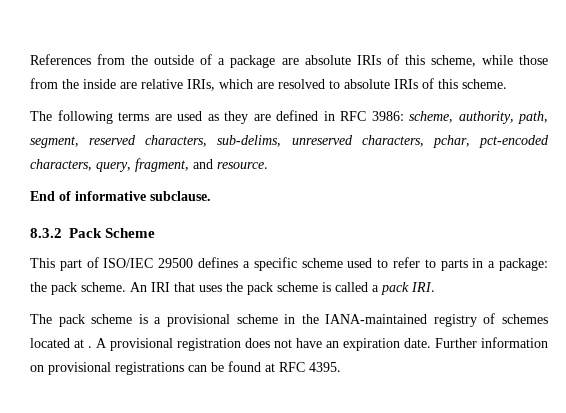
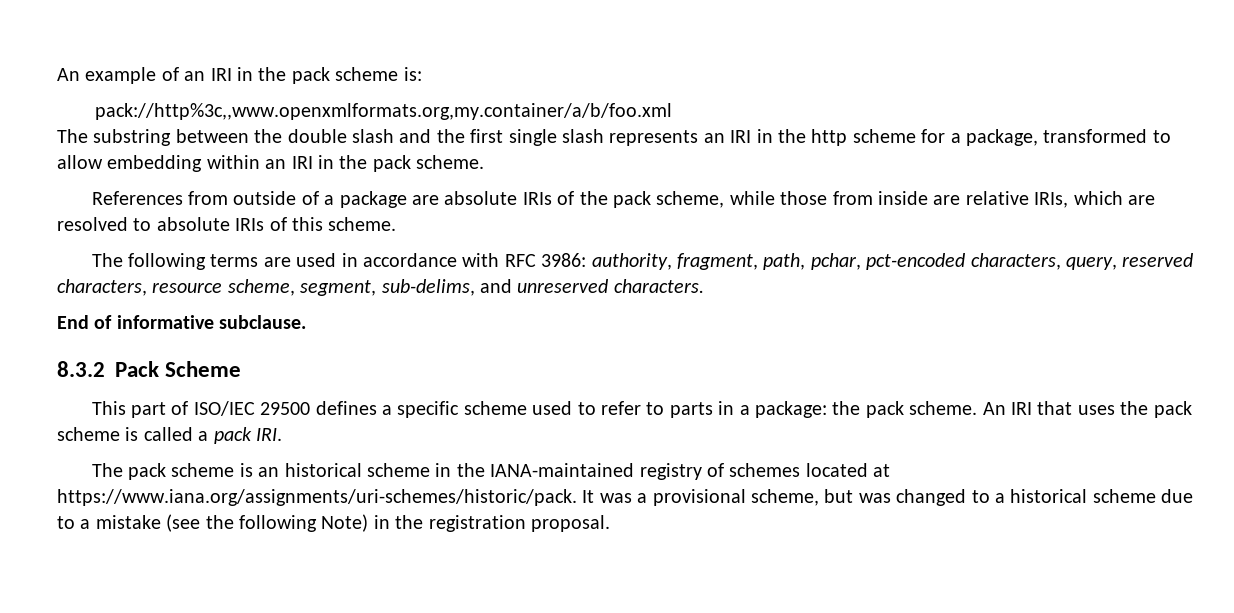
+ An example of an IRI in the pack scheme is:
+ pack://http%3c,,www.openxmlformats.org,my.container/a/b/foo.xml
+ The substring between the double slash and the first single slash represents an IRI in the http scheme for a package, transformed to allow embedding within an IRI in the pack scheme.
- References from the outside of a package are absolute IRIs of this scheme, while those from the inside are relative IRIs, which are resolved to absolute IRIs of this scheme.
+ References from outside of a package are absolute IRIs of the pack scheme, while those from inside are relative IRIs, which are resolved to absolute IRIs of this scheme.
- The following terms are used as they are defined in RFC 3986: scheme, authority, path, segment, reserved characters, sub-delims, unreserved characters, pchar, pct-encoded characters, query, fragment, and resource.
+ The following terms are used in accordance with RFC 3986: authority, fragment, path, pchar, pct-encoded characters, query, reserved characters, resource scheme, segment, sub-delims, and unreserved characters.
- The pack scheme is a provisional scheme in the IANA-maintained registry of schemes located at . A provisional registration does not have an expiration date. Further information on provisional registrations can be found at RFC 4395.
+ The pack scheme is an historical scheme in the IANA-maintained registry of schemes located at https://www.iana.org/assignments/uri-schemes/historic/pack. It was a provisional scheme, but was changed to a historical scheme due to a mistake (see the following Note) in the registration proposal.

